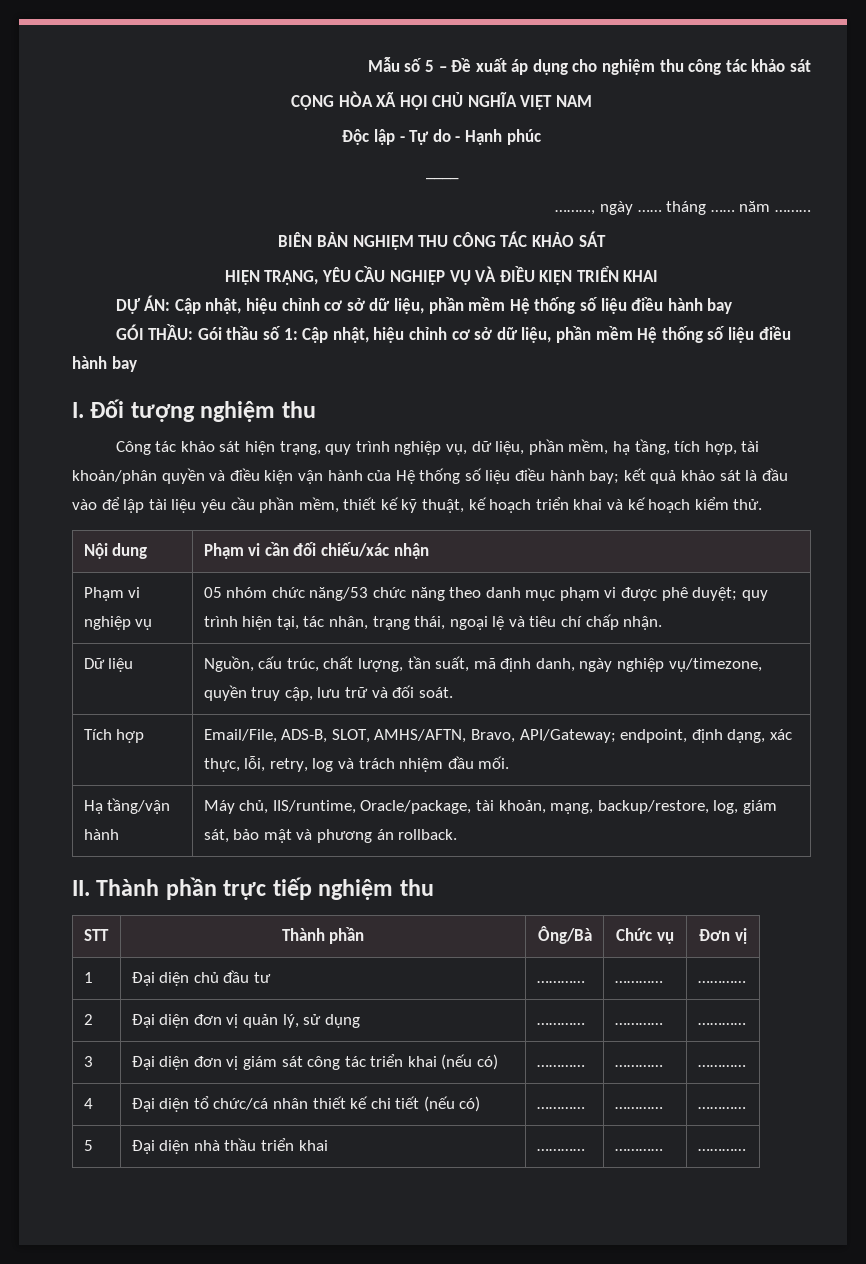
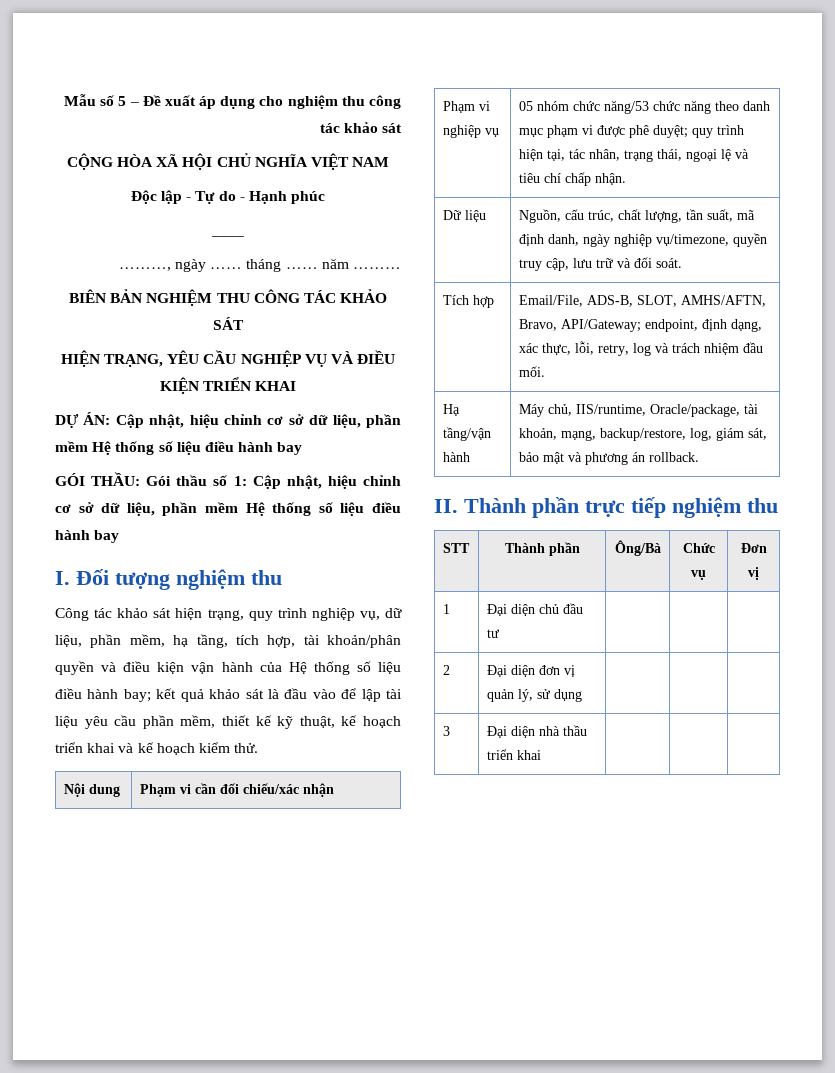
- 1 | Đại diện chủ đầu tư | ………… | ………… | …………
+ 1 | Đại diện chủ đầu tư | | |
- 2 | Đại diện đơn vị quản lý, sử dụng | ………… | ………… | …………
- 3 | Đại diện đơn vị giám sát công tác triển khai (nếu có) | ………… | ………… | …………
- 4 | Đại diện tổ chức/cá nhân thiết kế chi tiết (nếu có) | ………… | ………… | …………
- 5 | Đại diện nhà thầu triển khai | ………… | ………… | …………
+ 2 | Đại diện đơn vị quản lý, sử dụng | | |
+ 3 | Đại diện nhà thầu triển khai | | |

